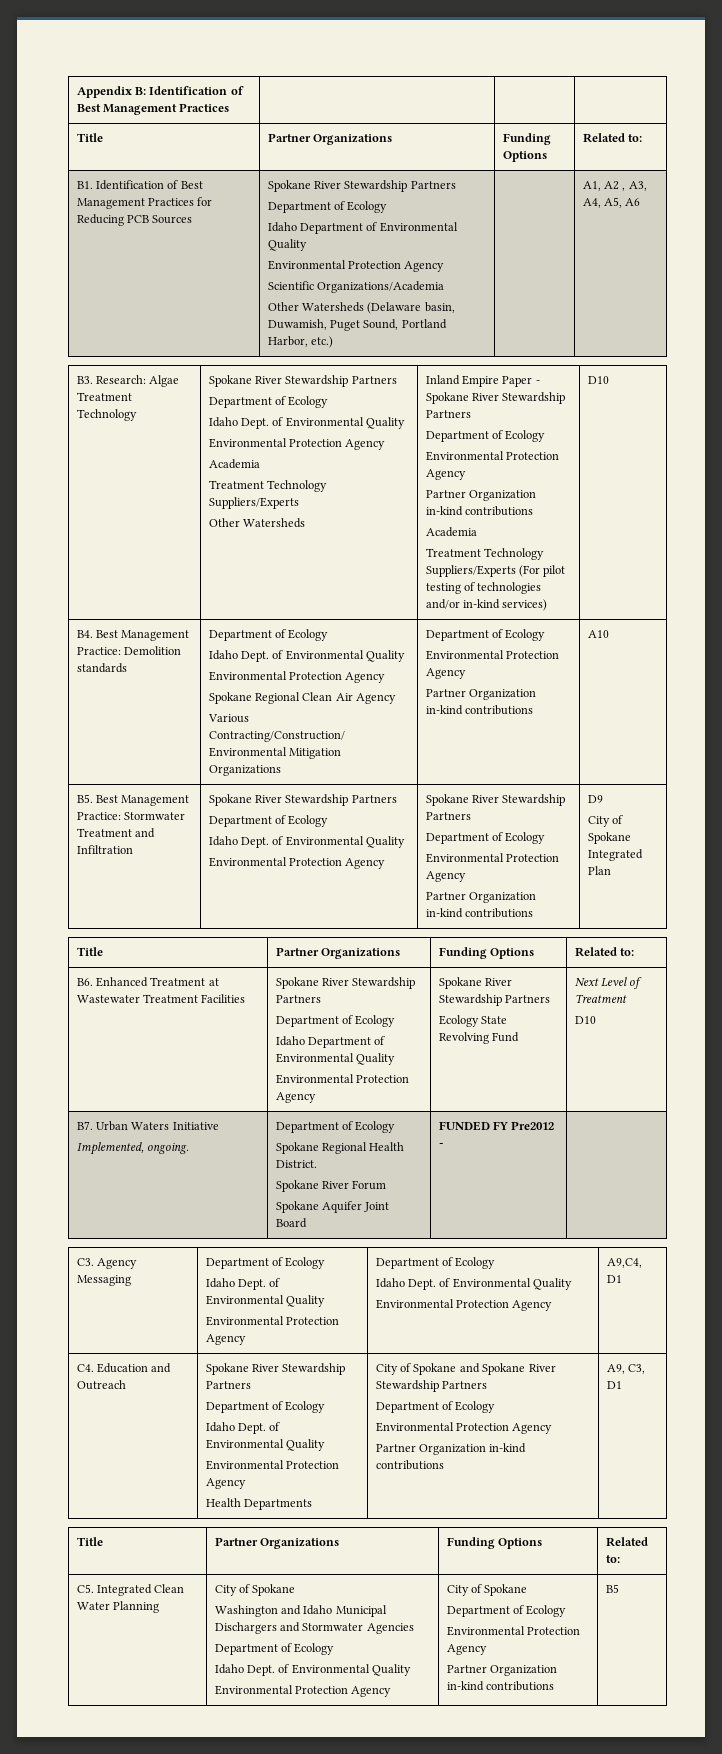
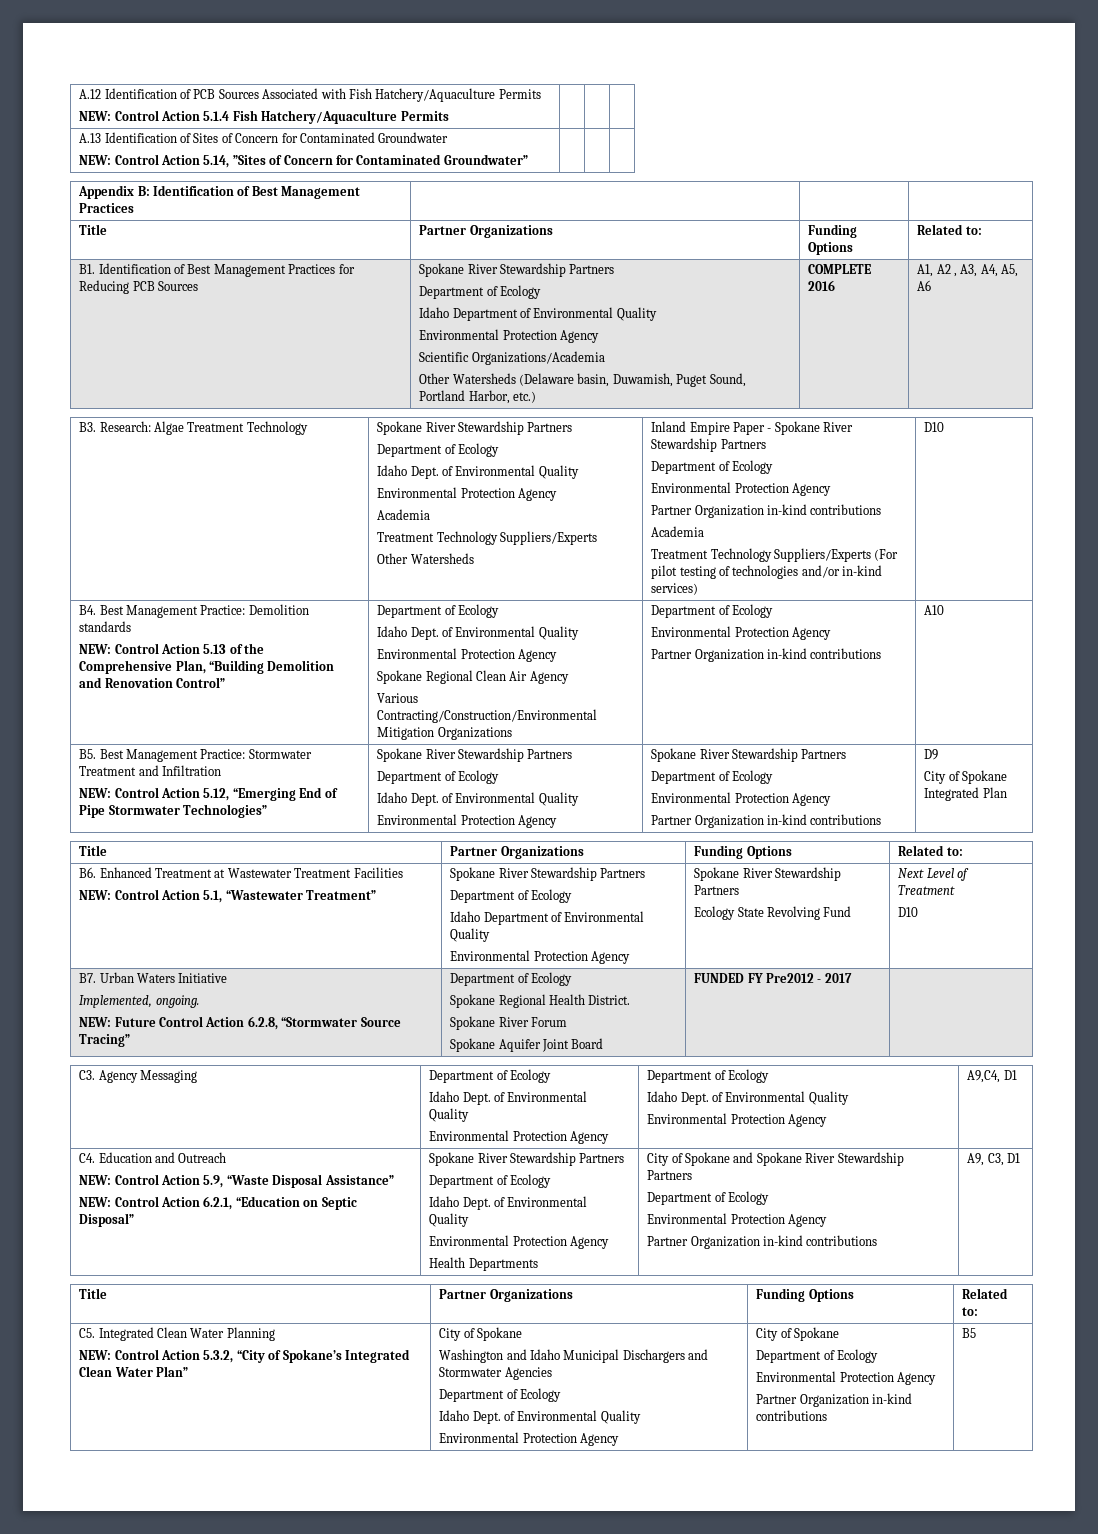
+ A.12 Identification of PCB Sources Associated with Fish Hatchery/Aquaculture Permits
+ NEW: Control Action 5.1.4 Fish Hatchery/Aquaculture Permits | | |
+ A.13 Identification of Sites of Concern for Contaminated Groundwater
+ NEW: Control Action 5.14, ”Sites of Concern for Contaminated Groundwater” | | |
+ COMPLETE 2016
+ NEW: Control Action 5.13 of the Comprehensive Plan, “Building Demolition and Renovation Control”
+ NEW: Control Action 5.12, “Emerging End of Pipe Stormwater Technologies”
+ NEW: Control Action 5.1, “Wastewater Treatment”
  B7. Urban Waters Initiative
- Implemented, ongoing. | Department of Ecology
+ Implemented, ongoing.
+ NEW: Future Control Action 6.2.8, “Stormwater Source Tracing” | Department of Ecology
  Spokane Regional Health District.
  Spokane River Forum
- Spokane Aquifer Joint Board | FUNDED FY Pre2012 - |
+ Spokane Aquifer Joint Board | FUNDED FY Pre2012 - 2017 |
+ NEW: Control Action 5.9, “Waste Disposal Assistance”
+ NEW: Control Action 6.2.1, “Education on Septic Disposal”
+ NEW: Control Action 5.3.2, “City of Spokane’s Integrated Clean Water Plan”

